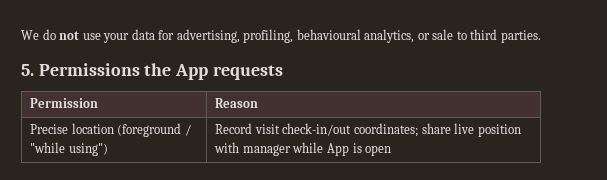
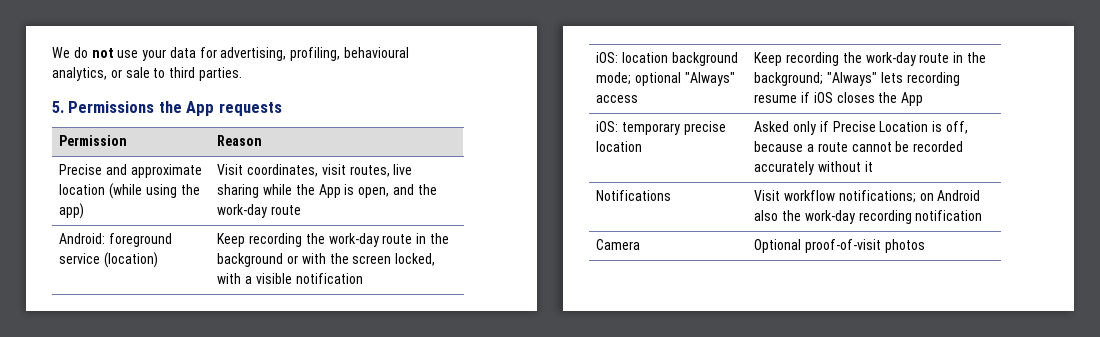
- Precise location (foreground / "while using") | Record visit check-in/out coordinates; share live position with manager while App is open
+ Precise and approximate location (while using the app) | Visit coordinates, visit routes, live sharing while the App is open, and the work-day route
+ Android: foreground service (location) | Keep recording the work-day route in the background or with the screen locked, with a visible notification
+ iOS: location background mode; optional "Always" access | Keep recording the work-day route in the background; "Always" lets recording resume if iOS closes the App
+ iOS: temporary precise location | Asked only if Precise Location is off, because a route cannot be recorded accurately without it
+ Notifications | Visit workflow notifications; on Android also the work-day recording notification
+ Camera | Optional proof-of-visit photos

